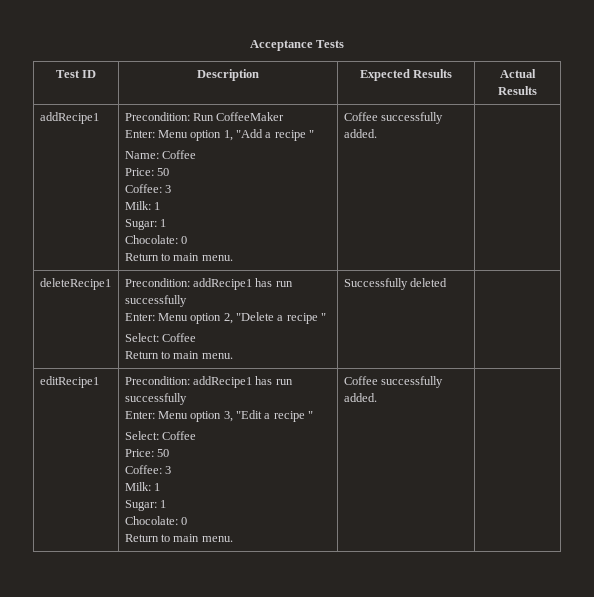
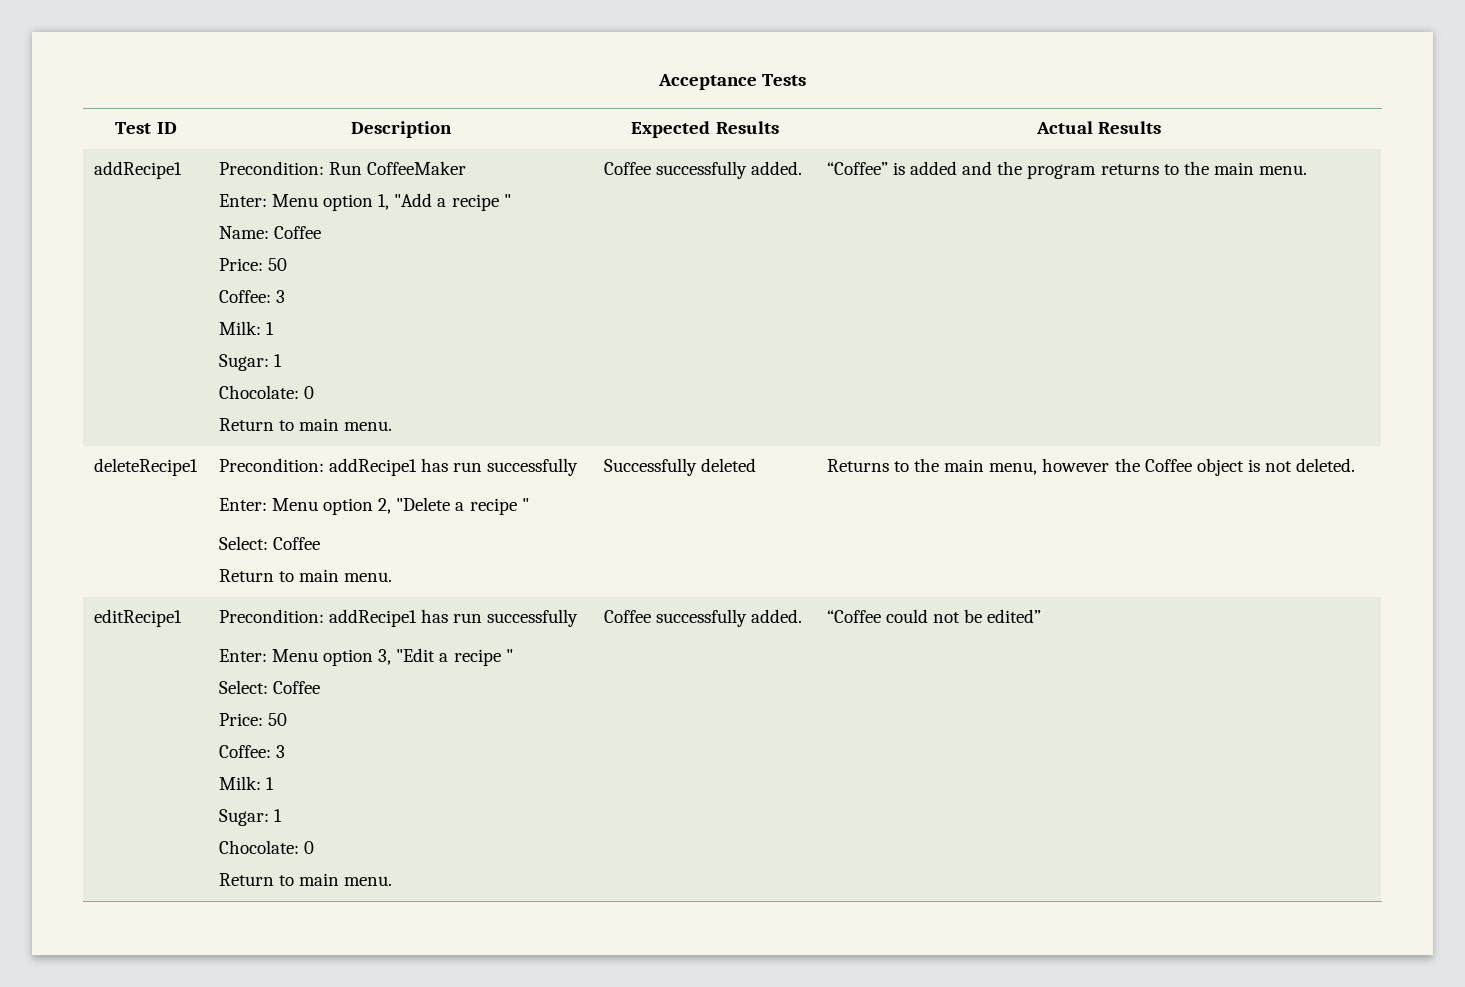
+ “Coffee” is added and the program returns to the main menu.
  deleteRecipe1 | Precondition: addRecipe1 has run successfully
  Enter: Menu option 2, "Delete a recipe "
  Select: Coffee
- Return to main menu. | Successfully deleted |
+ Return to main menu. | Successfully deleted | Returns to the main menu, however the Coffee object is not deleted.
  editRecipe1 | Precondition: addRecipe1 has run successfully
  Enter: Menu option 3, "Edit a recipe "
  Select: Coffee
  Price: 50
  Coffee: 3
  Milk: 1
  Sugar: 1
  Chocolate: 0
- Return to main menu. | Coffee successfully added. |
+ Return to main menu. | Coffee successfully added. | “Coffee could not be edited”

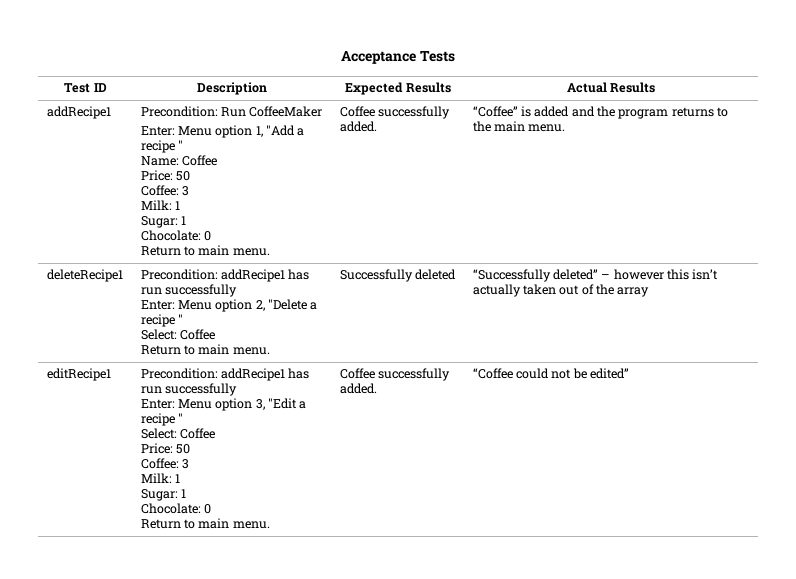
  deleteRecipe1 | Precondition: addRecipe1 has run successfully
  Enter: Menu option 2, "Delete a recipe "
  Select: Coffee
- Return to main menu. | Successfully deleted | Returns to the main menu, however the Coffee object is not deleted.
+ Return to main menu. | Successfully deleted | “Successfully deleted” – however this isn’t actually taken out of the array

